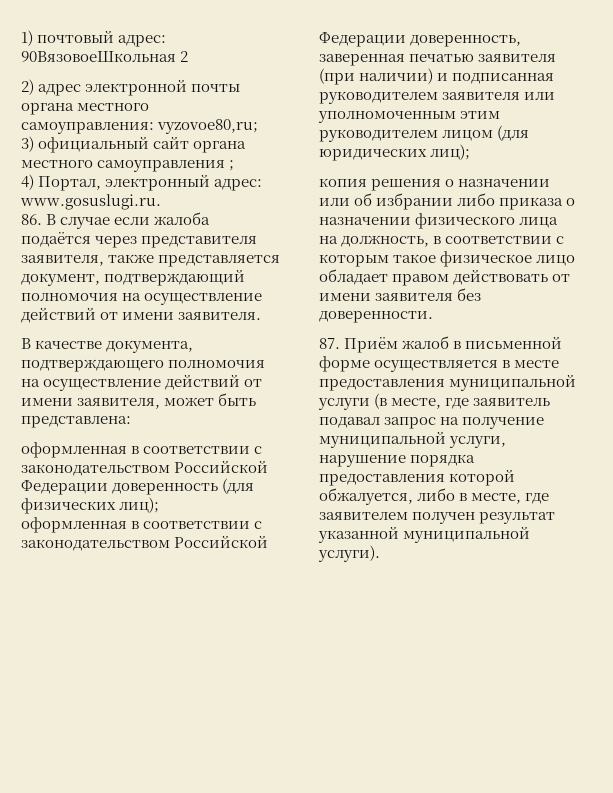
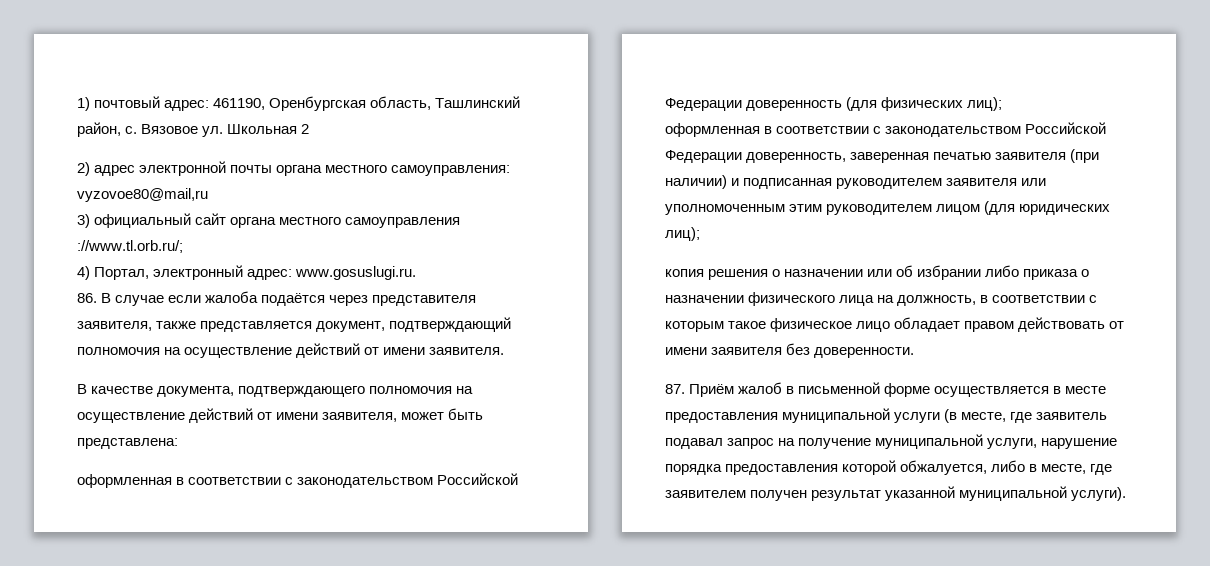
- 1) почтовый адрес: 90ВязовоеШкольная 2
+ 1) почтовый адрес: 461190, Оренбургская область, Ташлинский район, с. Вязовое ул. Школьная 2
- 2) адрес электронной почты органа местного самоуправления: vyzovoe80,ru;
+ 2) адрес электронной почты органа местного самоуправления: vyzovoe80@mail,ru
- 3) официальный сайт органа местного самоуправления ;
+ 3) официальный сайт органа местного самоуправления ://www.tl.orb.ru/;

